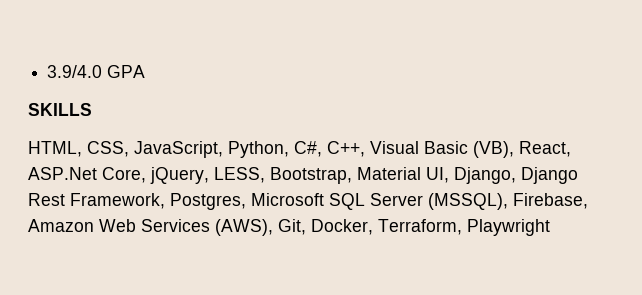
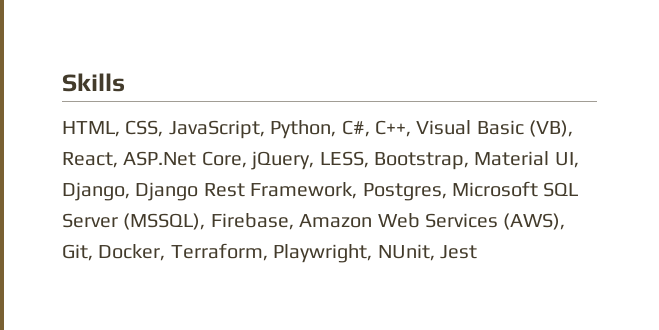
- 3.9/4.0 GPA
- SKILLS
+ Skills
- HTML, CSS, JavaScript, Python, C#, C++, Visual Basic (VB), React, ASP.Net Core, jQuery, LESS, Bootstrap, Material UI, Django, Django Rest Framework, Postgres, Microsoft SQL Server (MSSQL), Firebase, Amazon Web Services (AWS), Git, Docker, Terraform, Playwright
+ HTML, CSS, JavaScript, Python, C#, C++, Visual Basic (VB), React, ASP.Net Core, jQuery, LESS, Bootstrap, Material UI, Django, Django Rest Framework, Postgres, Microsoft SQL Server (MSSQL), Firebase, Amazon Web Services (AWS), Git, Docker, Terraform, Playwright, NUnit, Jest

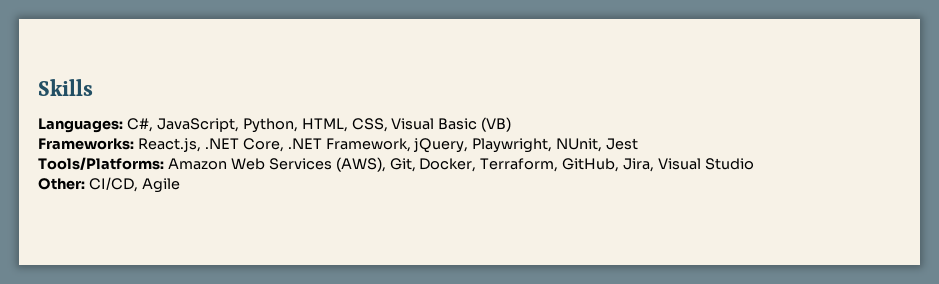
- HTML, CSS, JavaScript, Python, C#, C++, Visual Basic (VB), React, ASP.Net Core, jQuery, LESS, Bootstrap, Material UI, Django, Django Rest Framework, Postgres, Microsoft SQL Server (MSSQL), Firebase, Amazon Web Services (AWS), Git, Docker, Terraform, Playwright, NUnit, Jest
+ Languages: C#, JavaScript, Python, HTML, CSS, Visual Basic (VB)
+ Frameworks: React.js, .NET Core, .NET Framework, jQuery, Playwright, NUnit, Jest
+ Tools/Platforms: Amazon Web Services (AWS), Git, Docker, Terraform, GitHub, Jira, Visual Studio
+ Other: CI/CD, Agile

